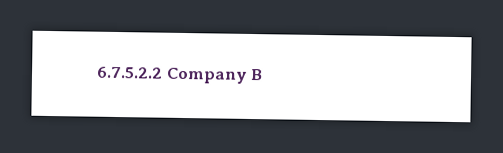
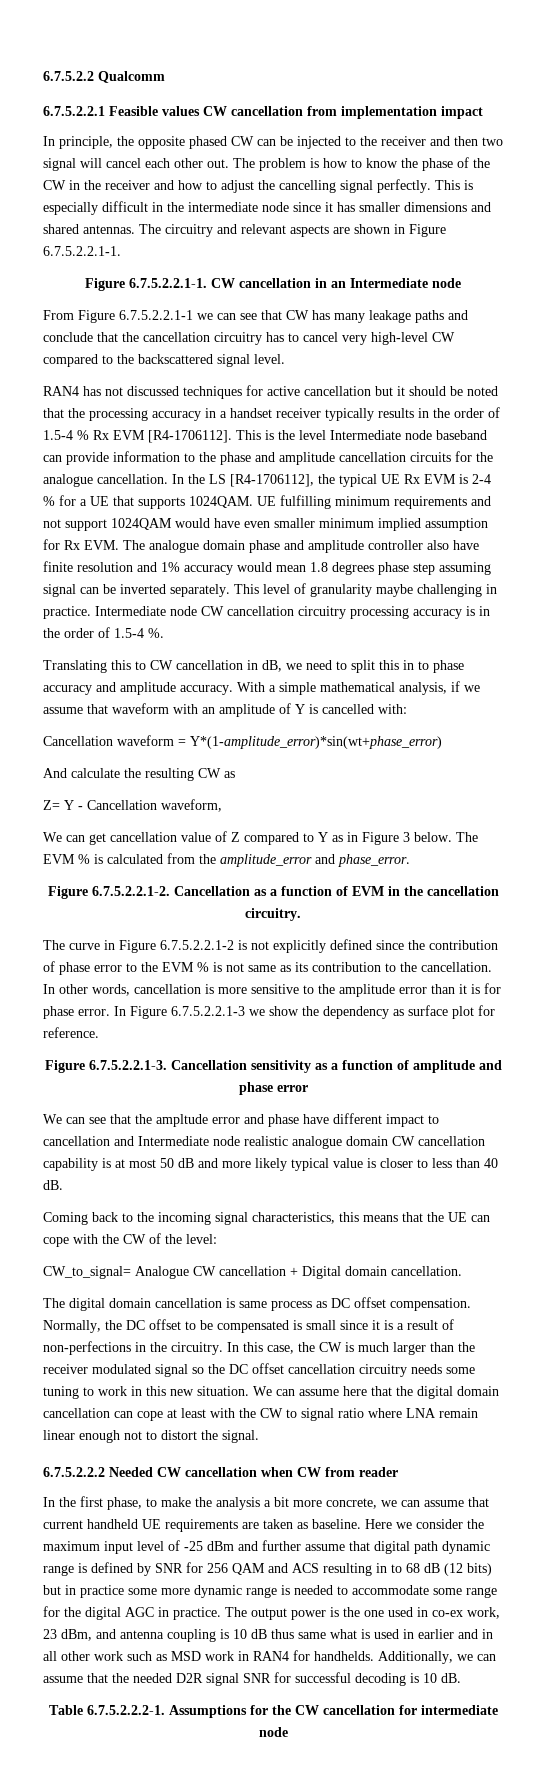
- 6.7.5.2.2 Company B
+ 6.7.5.2.2 Qualcomm
+ 6.7.5.2.2.1 Feasible values CW cancellation from implementation impact
+ In principle, the opposite phased CW can be injected to the receiver and then two signal will cancel each other out. The problem is how to know the phase of the CW in the receiver and how to adjust the cancelling signal perfectly. This is especially difficult in the intermediate node since it has smaller dimensions and shared antennas. The circuitry and relevant aspects are shown in Figure 6.7.5.2.2.1-1.
+ Figure 6.7.5.2.2.1-1. CW cancellation in an Intermediate node
+ From Figure 6.7.5.2.2.1-1 we can see that CW has many leakage paths and conclude that the cancellation circuitry has to cancel very high-level CW compared to the backscattered signal level.
+ RAN4 has not discussed techniques for active cancellation but it should be noted that the processing accuracy in a handset receiver typically results in the order of 1.5-4 % Rx EVM [R4-1706112]. This is the level Intermediate node baseband can provide information to the phase and amplitude cancellation circuits for the analogue cancellation. In the LS [R4-1706112], the typical UE Rx EVM is 2-4 % for a UE that supports 1024QAM. UE fulfilling minimum requirements and not support 1024QAM would have even smaller minimum implied assumption for Rx EVM. The analogue domain phase and amplitude controller also have finite resolution and 1% accuracy would mean 1.8 degrees phase step assuming signal can be inverted separately. This level of granularity maybe challenging in practice. Intermediate node CW cancellation circuitry processing accuracy is in the order of 1.5-4 %.
+ Translating this to CW cancellation in dB, we need to split this in to phase accuracy and amplitude accuracy. With a simple mathematical analysis, if we assume that waveform with an amplitude of Y is cancelled with:
+ Cancellation waveform = Y*(1-amplitude_error)*sin(wt+phase_error)
+ And calculate the resulting CW as
+ Z= Y - Cancellation waveform,
+ We can get cancellation value of Z compared to Y as in Figure 3 below. The EVM % is calculated from the amplitude_error and phase_error.
+ Figure 6.7.5.2.2.1-2. Cancellation as a function of EVM in the cancellation circuitry.
+ The curve in Figure 6.7.5.2.2.1-2 is not explicitly defined since the contribution of phase error to the EVM % is not same as its contribution to the cancellation. In other words, cancellation is more sensitive to the amplitude error than it is for phase error. In Figure 6.7.5.2.2.1-3 we show the dependency as surface plot for reference.
+ Figure 6.7.5.2.2.1-3. Cancellation sensitivity as a function of amplitude and phase error
+ We can see that the ampltude error and phase have different impact to cancellation and Intermediate node realistic analogue domain CW cancellation capability is at most 50 dB and more likely typical value is closer to less than 40 dB.
+ Coming back to the incoming signal characteristics, this means that the UE can cope with the CW of the level:
+ CW_to_signal= Analogue CW cancellation + Digital domain cancellation.
+ The digital domain cancellation is same process as DC offset compensation. Normally, the DC offset to be compensated is small since it is a result of non-perfections in the circuitry. In this case, the CW is much larger than the receiver modulated signal so the DC offset cancellation circuitry needs some tuning to work in this new situation. We can assume here that the digital domain cancellation can cope at least with the CW to signal ratio where LNA remain linear enough not to distort the signal.
+ 6.7.5.2.2.2 Needed CW cancellation when CW from reader
+ In the first phase, to make the analysis a bit more concrete, we can assume that current handheld UE requirements are taken as baseline. Here we consider the maximum input level of -25 dBm and further assume that digital path dynamic range is defined by SNR for 256 QAM and ACS resulting in to 68 dB (12 bits) but in practice some more dynamic range is needed to accommodate some range for the digital AGC in practice. The output power is the one used in co-ex work, 23 dBm, and antenna coupling is 10 dB thus same what is used in earlier and in all other work such as MSD work in RAN4 for handhelds. Additionally, we can assume that the needed D2R signal SNR for successful decoding is 10 dB.
+ Table 6.7.5.2.2.2-1. Assumptions for the CW cancellation for intermediate node

